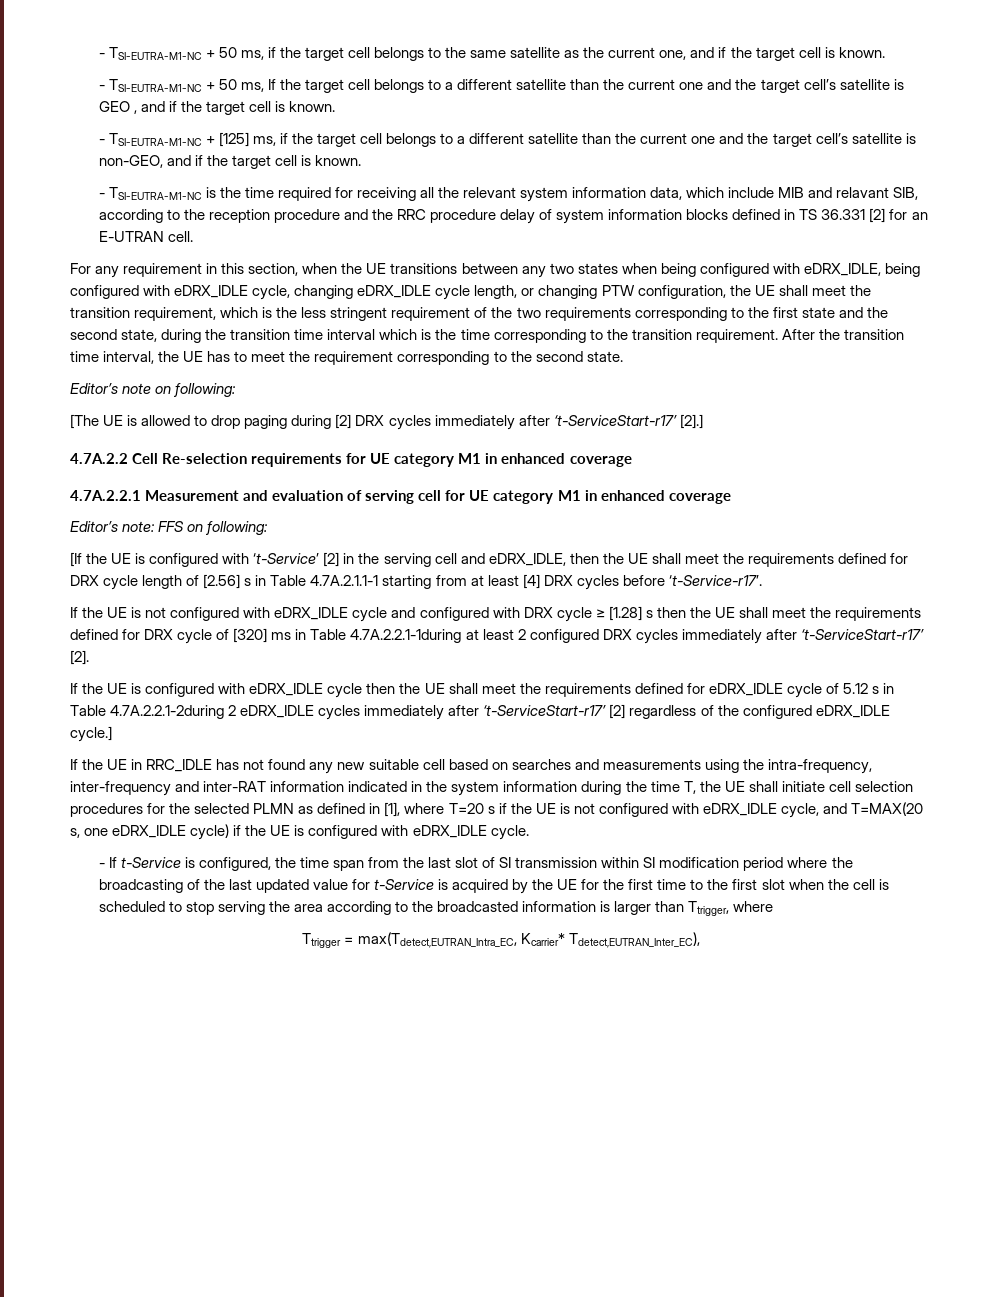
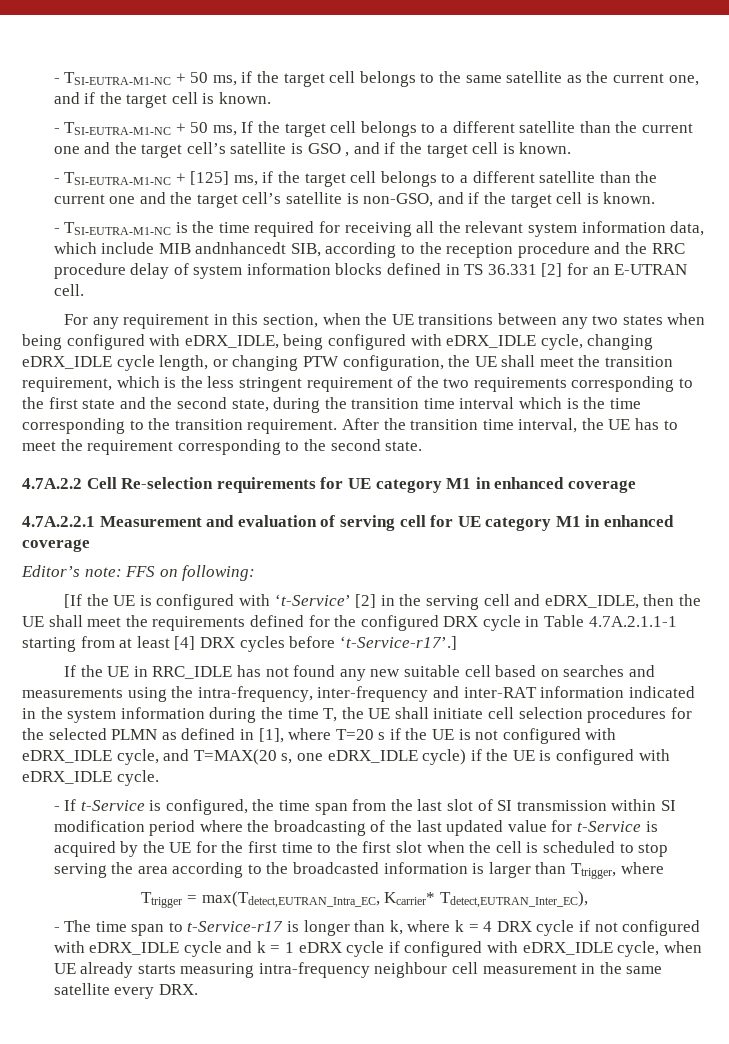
- - TSI-EUTRA-M1-NC + 50 ms, If the target cell belongs to a different satellite than the current one and the target cell’s satellite is GEO , and if the target cell is known.
+ - TSI-EUTRA-M1-NC + 50 ms, If the target cell belongs to a different satellite than the current one and the target cell’s satellite is GSO , and if the target cell is known.
- - TSI-EUTRA-M1-NC + [125] ms, if the target cell belongs to a different satellite than the current one and the target cell’s satellite is non-GEO, and if the target cell is known.
+ - TSI-EUTRA-M1-NC + [125] ms, if the target cell belongs to a different satellite than the current one and the target cell’s satellite is non-GSO, and if the target cell is known.
- - TSI-EUTRA-M1-NC is the time required for receiving all the relevant system information data, which include MIB and relavant SIB, according to the reception procedure and the RRC procedure delay of system information blocks defined in TS 36.331 [2] for an E-UTRAN cell.
+ - TSI-EUTRA-M1-NC is the time required for receiving all the relevant system information data, which include MIB andnhancedt SIB, according to the reception procedure and the RRC procedure delay of system information blocks defined in TS 36.331 [2] for an E-UTRAN cell.
- Editor’s note on following:
- [The UE is allowed to drop paging during [2] DRX cycles immediately after ‘t-ServiceStart-r17’ [2].]
- [If the UE is configured with ‘t-Service’ [2] in the serving cell and eDRX_IDLE, then the UE shall meet the requirements defined for DRX cycle length of [2.56] s in Table 4.7A.2.1.1-1 starting from at least [4] DRX cycles before ‘t-Service-r17’.
- If the UE is not configured with eDRX_IDLE cycle and configured with DRX cycle ≥ [1.28] s then the UE shall meet the requirements defined for DRX cycle of [320] ms in Table 4.7A.2.2.1-1during at least 2 configured DRX cycles immediately after ‘t-ServiceStart-r17’ [2].
- If the UE is configured with eDRX_IDLE cycle then the UE shall meet the requirements defined for eDRX_IDLE cycle of 5.12 s in Table 4.7A.2.2.1-2during 2 eDRX_IDLE cycles immediately after ‘t-ServiceStart-r17’ [2] regardless of the configured eDRX_IDLE cycle.]
+ [If the UE is configured with ‘t-Service’ [2] in the serving cell and eDRX_IDLE, then the UE shall meet the requirements defined for the configured DRX cycle in Table 4.7A.2.1.1-1 starting from at least [4] DRX cycles before ‘t-Service-r17’.]
+ - The time span to t-Service-r17 is longer than k, where k = 4 DRX cycle if not configured with eDRX_IDLE cycle and k = 1 eDRX cycle if configured with eDRX_IDLE cycle, when UE already starts measuring intra-frequency neighbour cell measurement in the same satellite every DRX.

